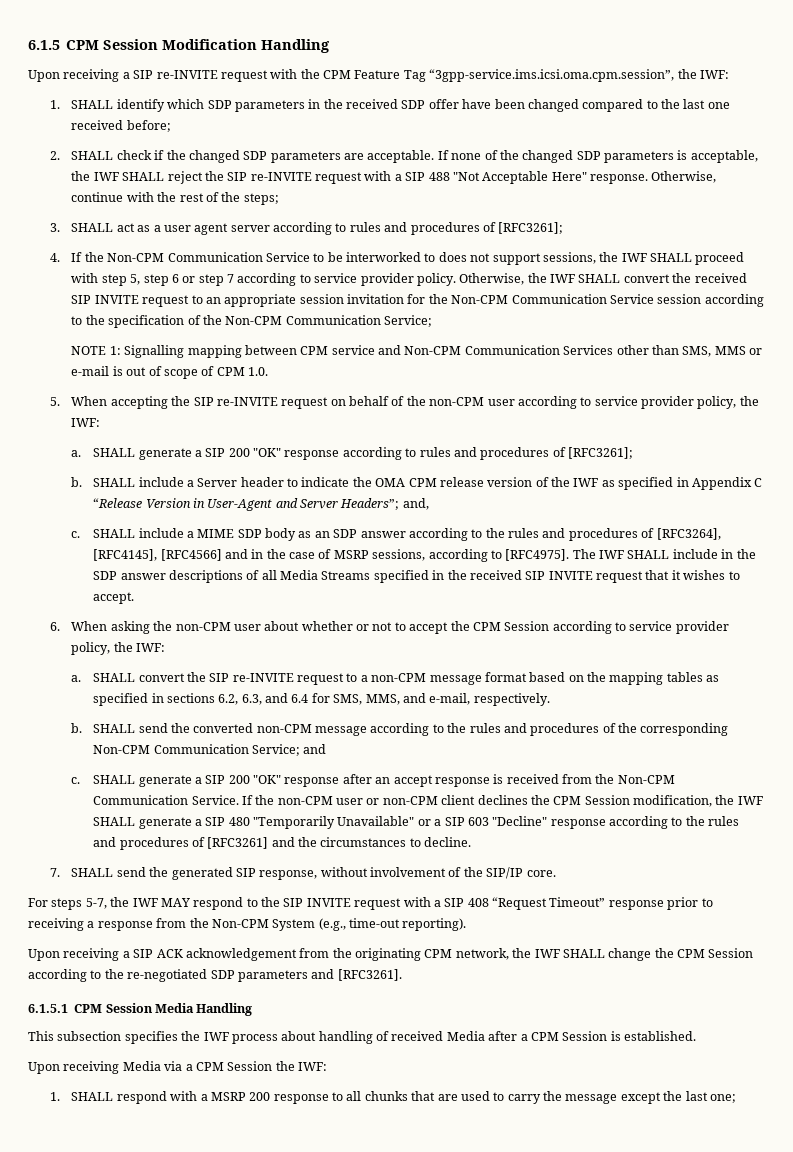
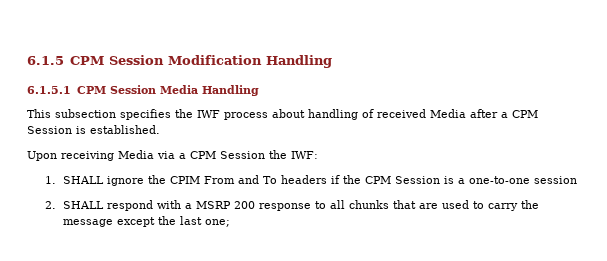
- Upon receiving a SIP re-INVITE request with the CPM Feature Tag “3gpp-service.ims.icsi.oma.cpm.session”, the IWF:
- 1. SHALL identify which SDP parameters in the received SDP offer have been changed compared to the last one received before;
- 2. SHALL check if the changed SDP parameters are acceptable. If none of the changed SDP parameters is acceptable, the IWF SHALL reject the SIP re-INVITE request with a SIP 488 "Not Acceptable Here" response. Otherwise, continue with the rest of the steps;
- 3. SHALL act as a user agent server according to rules and procedures of [RFC3261];
- 4. If the Non-CPM Communication Service to be interworked to does not support sessions, the IWF SHALL proceed with step 5, step 6 or step 7 according to service provider policy. Otherwise, the IWF SHALL convert the received SIP INVITE request to an appropriate session invitation for the Non-CPM Communication Service session according to the specification of the Non-CPM Communication Service;
- NOTE 1: Signalling mapping between CPM service and Non-CPM Communication Services other than SMS, MMS or e-mail is out of scope of CPM 1.0.
- 5. When accepting the SIP re-INVITE request on behalf of the non-CPM user according to service provider policy, the IWF:
- a. SHALL generate a SIP 200 "OK" response according to rules and procedures of [RFC3261];
- b. SHALL include a Server header to indicate the OMA CPM release version of the IWF as specified in Appendix C “Release Version in User-Agent and Server Headers”; and,
- c. SHALL include a MIME SDP body as an SDP answer according to the rules and procedures of [RFC3264], [RFC4145], [RFC4566] and in the case of MSRP sessions, according to [RFC4975]. The IWF SHALL include in the SDP answer descriptions of all Media Streams specified in the received SIP INVITE request that it wishes to accept.
- 6. When asking the non-CPM user about whether or not to accept the CPM Session according to service provider policy, the IWF:
- a. SHALL convert the SIP re-INVITE request to a non-CPM message format based on the mapping tables as specified in sections 6.2, 6.3, and 6.4 for SMS, MMS, and e-mail, respectively.
- b. SHALL send the converted non-CPM message according to the rules and procedures of the corresponding Non-CPM Communication Service; and
- c. SHALL generate a SIP 200 "OK" response after an accept response is received from the Non-CPM Communication Service. If the non-CPM user or non-CPM client declines the CPM Session modification, the IWF SHALL generate a SIP 480 "Temporarily Unavailable" or a SIP 603 "Decline" response according to the rules and procedures of [RFC3261] and the circumstances to decline.
- 7. SHALL send the generated SIP response, without involvement of the SIP/IP core.
- For steps 5-7, the IWF MAY respond to the SIP INVITE request with a SIP 408 “Request Timeout” response prior to receiving a response from the Non-CPM System (e.g., time-out reporting).
- Upon receiving a SIP ACK acknowledgement from the originating CPM network, the IWF SHALL change the CPM Session according to the re-negotiated SDP parameters and [RFC3261].
- 1. SHALL respond with a MSRP 200 response to all chunks that are used to carry the message except the last one;
+ 1. SHALL ignore the CPIM From and To headers if the CPM Session is a one-to-one session
+ 2. SHALL respond with a MSRP 200 response to all chunks that are used to carry the message except the last one;

